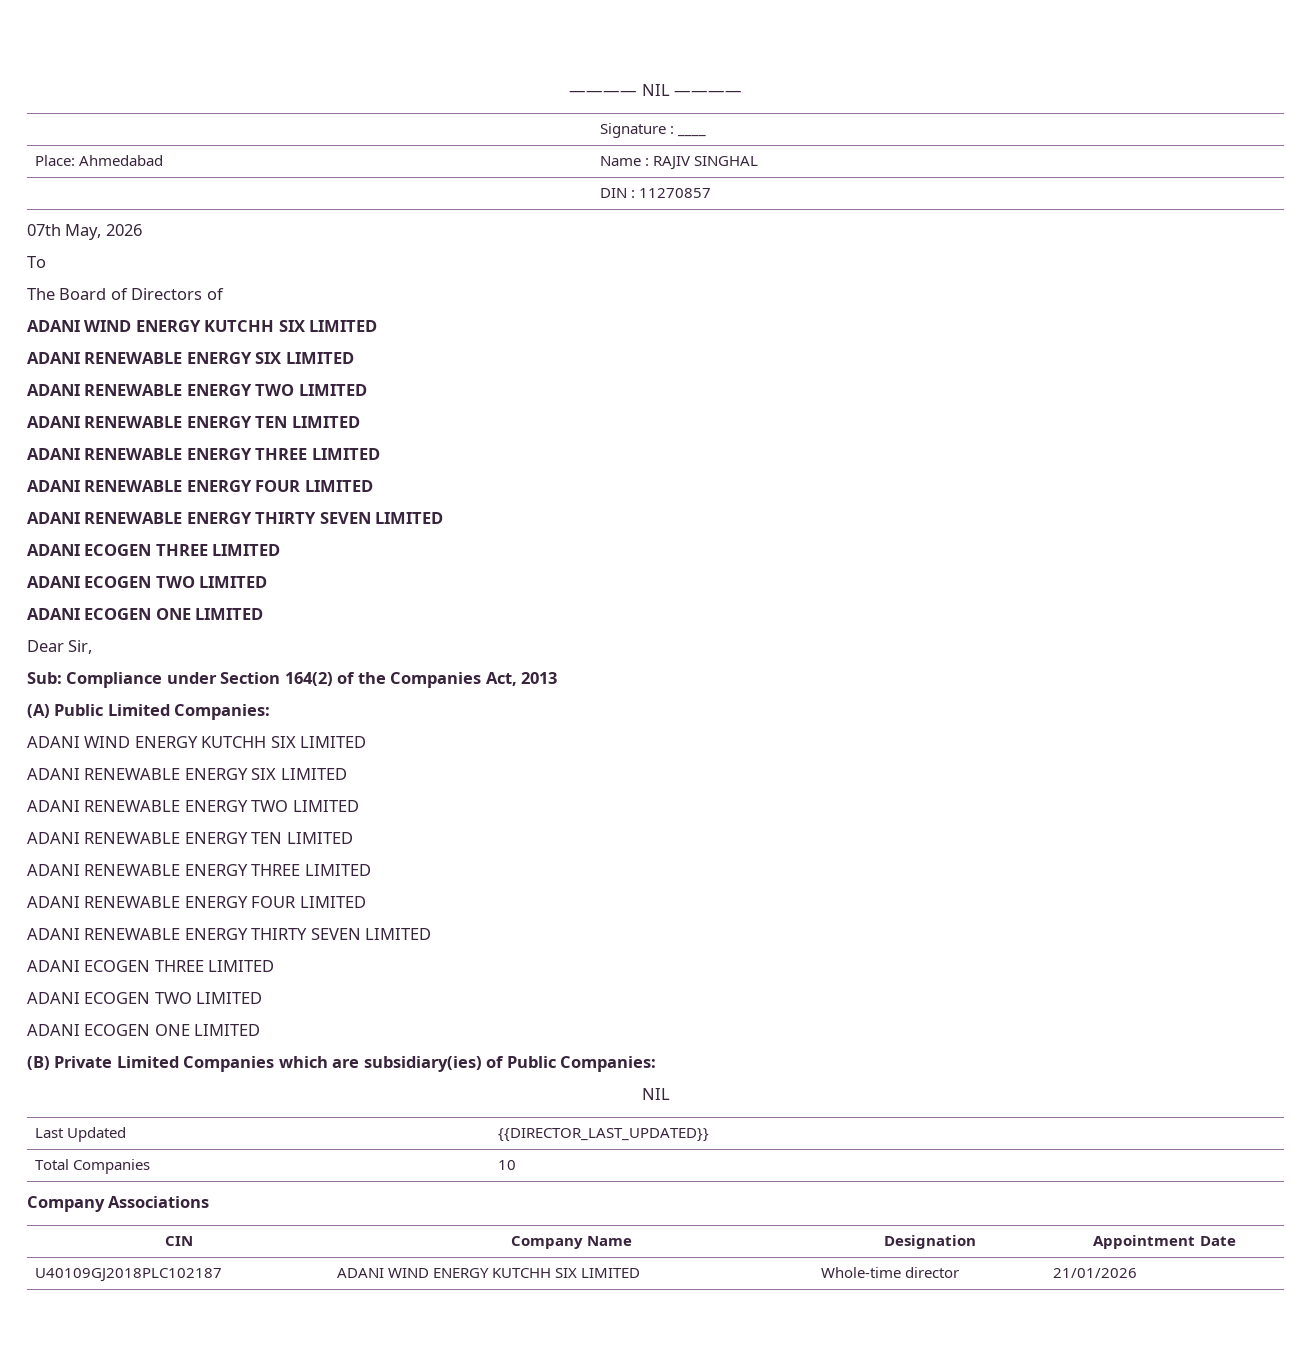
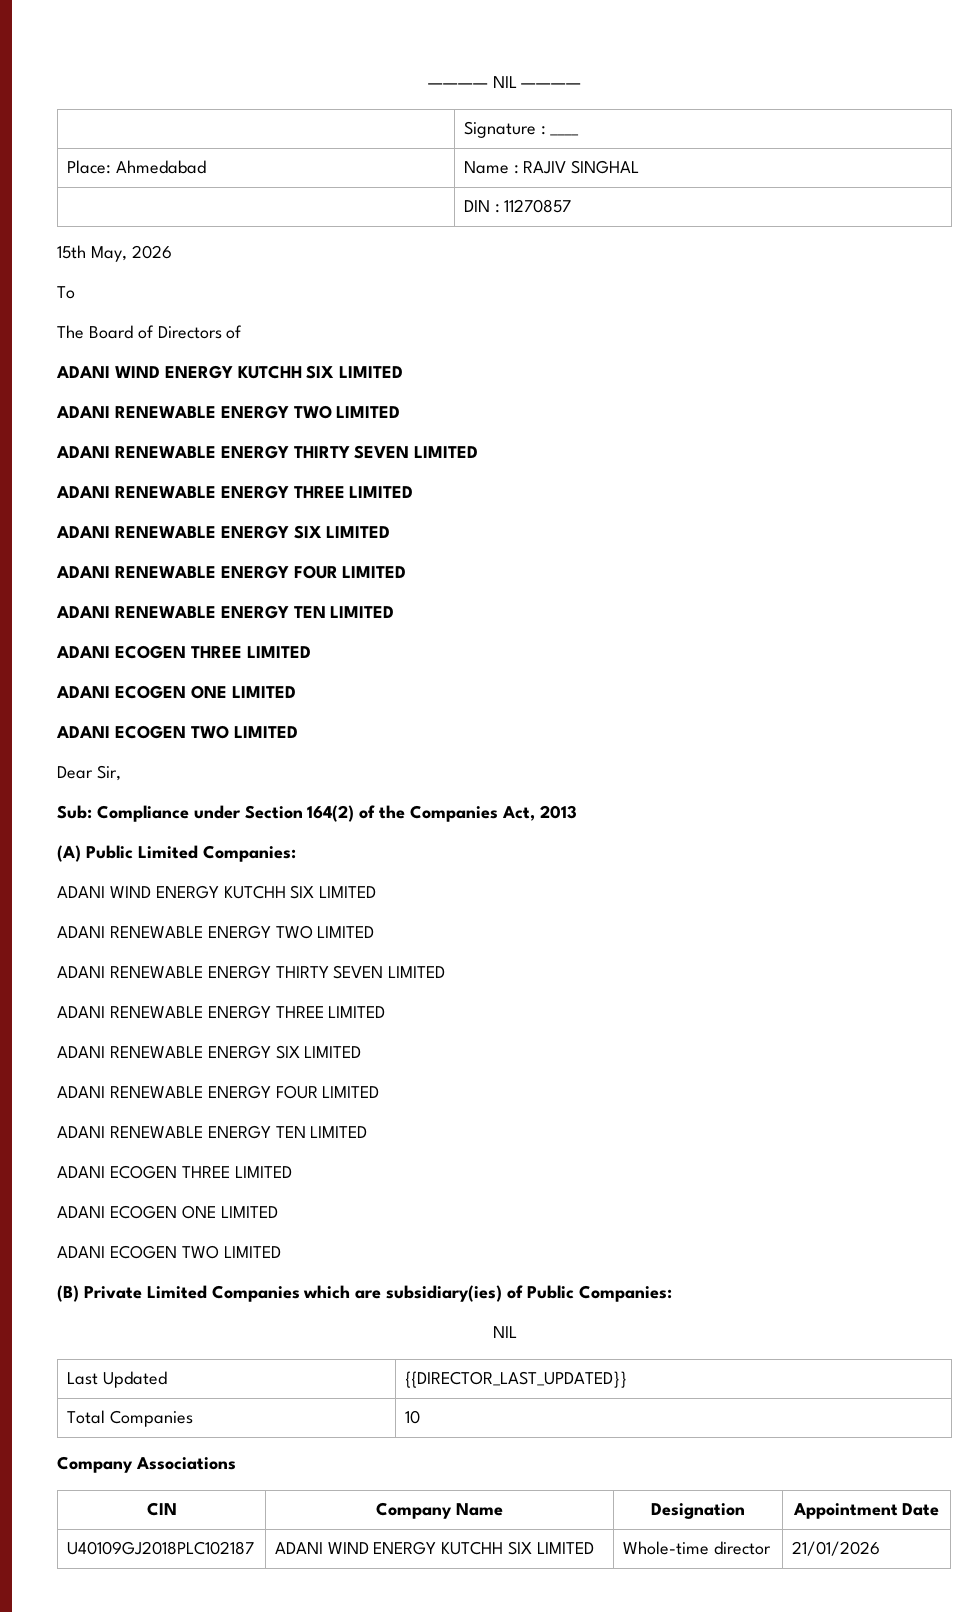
- 07th May, 2026
+ 15th May, 2026
  The Board of Directors of
  ADANI WIND ENERGY KUTCHH SIX LIMITED
+ ADANI RENEWABLE ENERGY TWO LIMITED
+ ADANI RENEWABLE ENERGY THIRTY SEVEN LIMITED
+ ADANI RENEWABLE ENERGY THREE LIMITED
  ADANI RENEWABLE ENERGY SIX LIMITED
- ADANI RENEWABLE ENERGY TWO LIMITED
+ ADANI RENEWABLE ENERGY FOUR LIMITED
  ADANI RENEWABLE ENERGY TEN LIMITED
- ADANI RENEWABLE ENERGY THREE LIMITED
- ADANI RENEWABLE ENERGY FOUR LIMITED
- ADANI RENEWABLE ENERGY THIRTY SEVEN LIMITED
  ADANI ECOGEN THREE LIMITED
+ ADANI ECOGEN ONE LIMITED
  ADANI ECOGEN TWO LIMITED
- ADANI ECOGEN ONE LIMITED
  (A) Public Limited Companies:
  ADANI WIND ENERGY KUTCHH SIX LIMITED
+ ADANI RENEWABLE ENERGY TWO LIMITED
+ ADANI RENEWABLE ENERGY THIRTY SEVEN LIMITED
+ ADANI RENEWABLE ENERGY THREE LIMITED
  ADANI RENEWABLE ENERGY SIX LIMITED
- ADANI RENEWABLE ENERGY TWO LIMITED
+ ADANI RENEWABLE ENERGY FOUR LIMITED
  ADANI RENEWABLE ENERGY TEN LIMITED
- ADANI RENEWABLE ENERGY THREE LIMITED
- ADANI RENEWABLE ENERGY FOUR LIMITED
- ADANI RENEWABLE ENERGY THIRTY SEVEN LIMITED
  ADANI ECOGEN THREE LIMITED
+ ADANI ECOGEN ONE LIMITED
  ADANI ECOGEN TWO LIMITED
- ADANI ECOGEN ONE LIMITED

